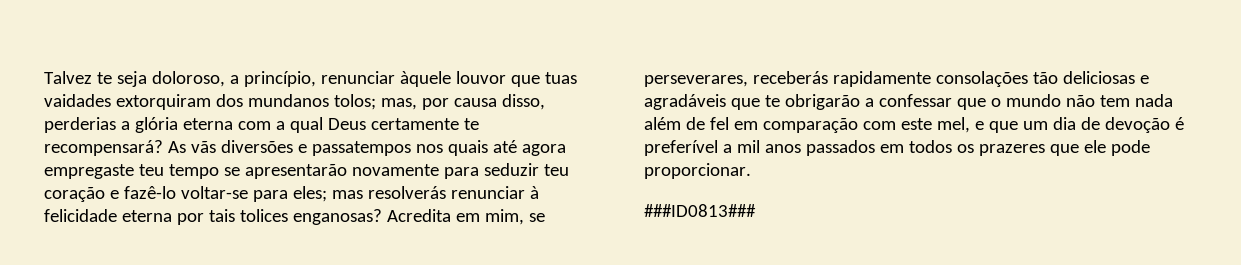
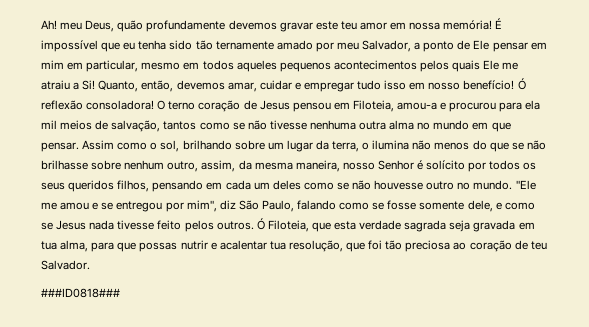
- Talvez te seja doloroso, a princípio, renunciar àquele louvor que tuas vaidades extorquiram dos mundanos tolos; mas, por causa disso, perderias a glória eterna com a qual Deus certamente te recompensará? As vãs diversões e passatempos nos quais até agora empregaste teu tempo se apresentarão novamente para seduzir teu coração e fazê-lo voltar-se para eles; mas resolverás renunciar à felicidade eterna por tais tolices enganosas? Acredita em mim, se perseverares, receberás rapidamente consolações tão deliciosas e agradáveis que te obrigarão a confessar que o mundo não tem nada além de fel em comparação com este mel, e que um dia de devoção é preferível a mil anos passados em todos os prazeres que ele pode proporcionar.
- ###ID0813###
+ Ah! meu Deus, quão profundamente devemos gravar este teu amor em nossa memória! É impossível que eu tenha sido tão ternamente amado por meu Salvador, a ponto de Ele pensar em mim em particular, mesmo em todos aqueles pequenos acontecimentos pelos quais Ele me atraiu a Si! Quanto, então, devemos amar, cuidar e empregar tudo isso em nosso benefício! Ó reflexão consoladora! O terno coração de Jesus pensou em Filoteia, amou-a e procurou para ela mil meios de salvação, tantos como se não tivesse nenhuma outra alma no mundo em que pensar. Assim como o sol, brilhando sobre um lugar da terra, o ilumina não menos do que se não brilhasse sobre nenhum outro, assim, da mesma maneira, nosso Senhor é solícito por todos os seus queridos filhos, pensando em cada um deles como se não houvesse outro no mundo. "Ele me amou e se entregou por mim", diz São Paulo, falando como se fosse somente dele, e como se Jesus nada tivesse feito pelos outros. Ó Filoteia, que esta verdade sagrada seja gravada em tua alma, para que possas nutrir e acalentar tua resolução, que foi tão preciosa ao coração de teu Salvador.
+ ###ID0818###

